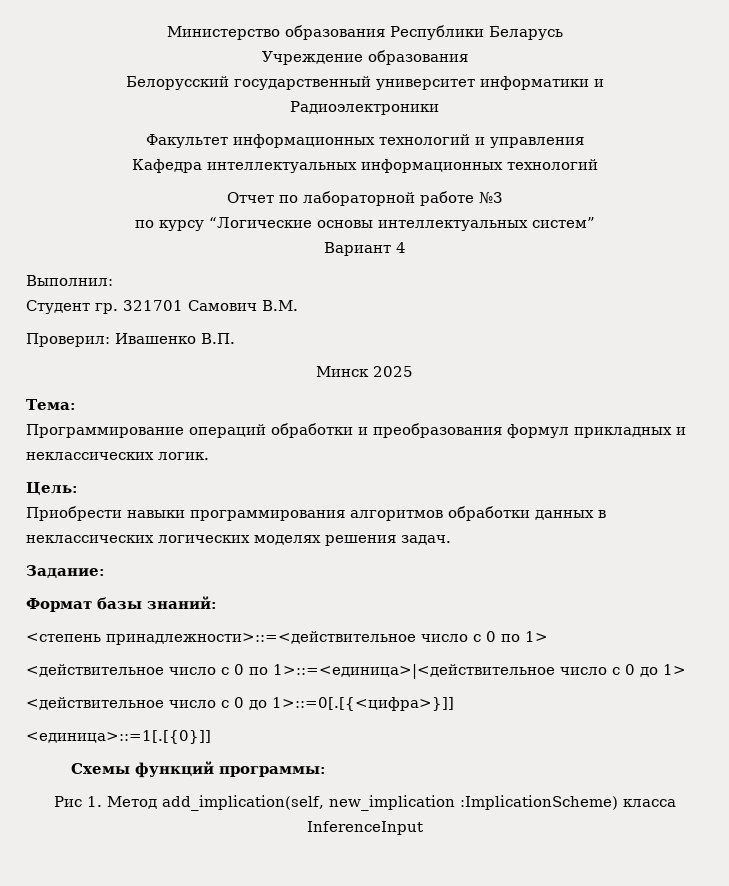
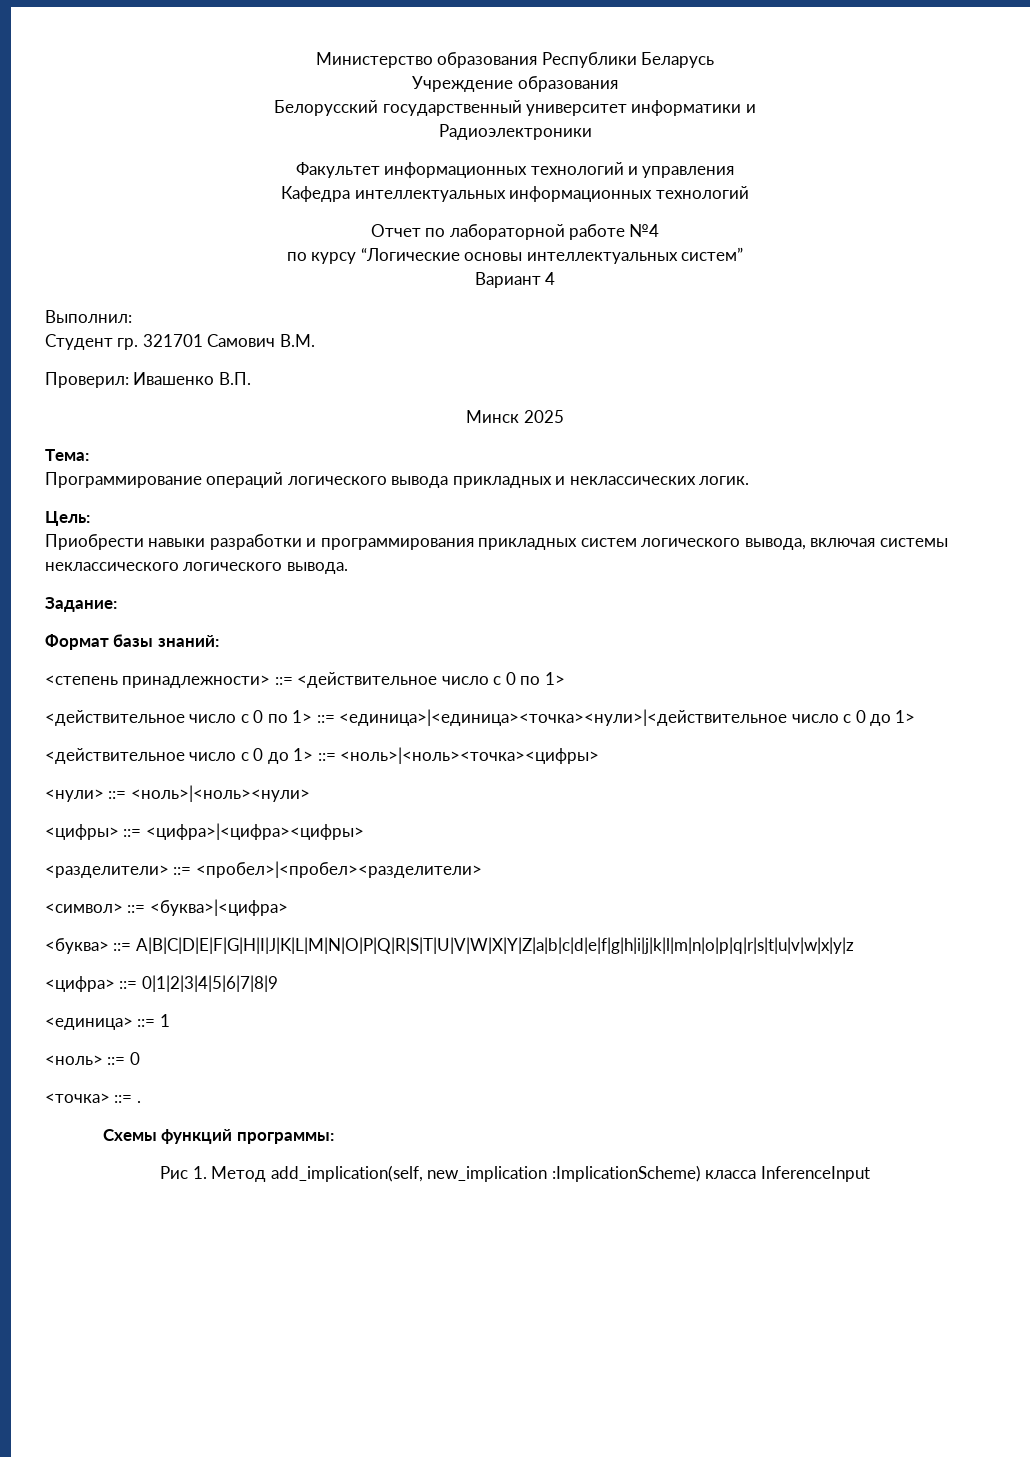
- Отчет по лабораторной работе №3
+ Отчет по лабораторной работе №4
- Программирование операций обработки и преобразования формул прикладных и неклассических логик.
+ Программирование операций логического вывода прикладных и неклассических логик.
- Приобрести навыки программирования алгоритмов обработки данных в неклассических логических моделях решения задач.
+ Приобрести навыки разработки и программирования прикладных систем логического вывода, включая системы неклассического логического вывода.
- <степень принадлежности>::=<действительное число с 0 по 1>
+ <степень принадлежности> ::= <действительное число с 0 по 1>
- <действительное число с 0 по 1>::=<единица>|<действительное число с 0 до 1>
+ <действительное число с 0 по 1> ::= <единица>|<единица><точка><нули>|<действительное число с 0 до 1>
- <действительное число с 0 до 1>::=0[.[{<цифра>}]]
- <единица>::=1[.[{0}]]
+ <действительное число с 0 до 1> ::= <ноль>|<ноль><точка><цифры>
+ <нули> ::= <ноль>|<ноль><нули>
+ <цифры> ::= <цифра>|<цифра><цифры>
+ <разделители> ::= <пробел>|<пробел><разделители>
+ <символ> ::= <буква>|<цифра>
+ <буква> ::= A|B|C|D|E|F|G|H|I|J|K|L|M|N|O|P|Q|R|S|T|U|V|W|X|Y|Z|a|b|c|d|e|f|g|h|i|j|k|l|m|n|o|p|q|r|s|t|u|v|w|x|y|z
+ <цифра> ::= 0|1|2|3|4|5|6|7|8|9
+ <единица> ::= 1
+ <ноль> ::= 0
+ <точка> ::= .

